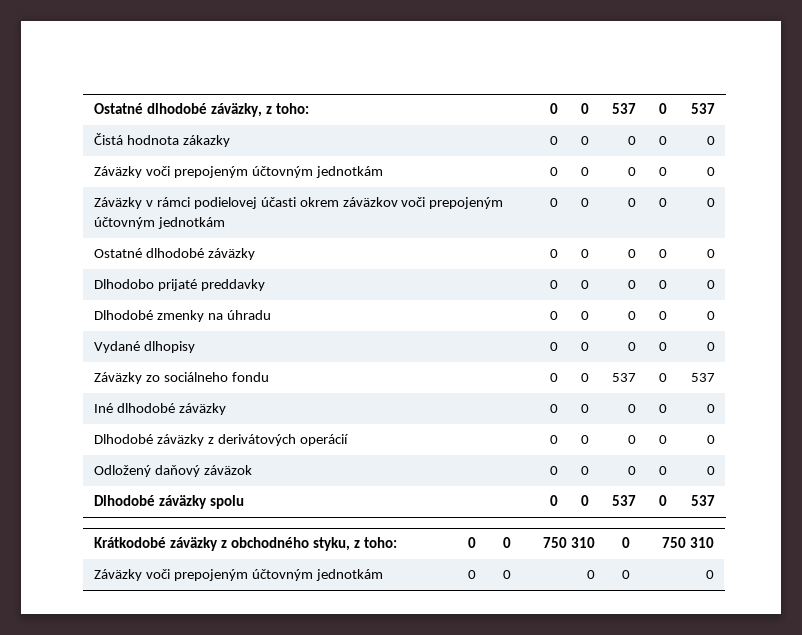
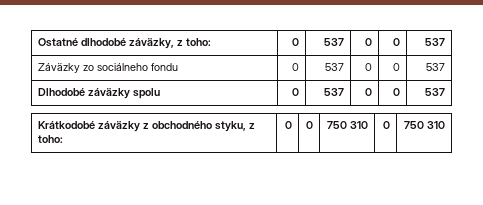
- Ostatné dlhodobé záväzky, z toho: | 0 | 0 | 537 | 0 | 537
- Čistá hodnota zákazky | 0 | 0 | 0 | 0 | 0
- Záväzky voči prepojeným účtovným jednotkám | 0 | 0 | 0 | 0 | 0
- Záväzky v rámci podielovej účasti okrem záväzkov voči prepojeným účtovným jednotkám | 0 | 0 | 0 | 0 | 0
- Ostatné dlhodobé záväzky | 0 | 0 | 0 | 0 | 0
- Dlhodobo prijaté preddavky | 0 | 0 | 0 | 0 | 0
- Dlhodobé zmenky na úhradu | 0 | 0 | 0 | 0 | 0
- Vydané dlhopisy | 0 | 0 | 0 | 0 | 0
+ Ostatné dlhodobé záväzky, z toho: | 0 | 537 | 0 | 0 | 537
- Záväzky zo sociálneho fondu | 0 | 0 | 537 | 0 | 537
- Iné dlhodobé záväzky | 0 | 0 | 0 | 0 | 0
- Dlhodobé záväzky z derivátových operácií | 0 | 0 | 0 | 0 | 0
- Odložený daňový záväzok | 0 | 0 | 0 | 0 | 0
+ Záväzky zo sociálneho fondu | 0 | 537 | 0 | 0 | 537
- Dlhodobé záväzky spolu | 0 | 0 | 537 | 0 | 537
+ Dlhodobé záväzky spolu | 0 | 537 | 0 | 0 | 537
  Krátkodobé záväzky z obchodného styku, z toho: | 0 | 0 | 750 310 | 0 | 750 310
- Záväzky voči prepojeným účtovným jednotkám | 0 | 0 | 0 | 0 | 0

